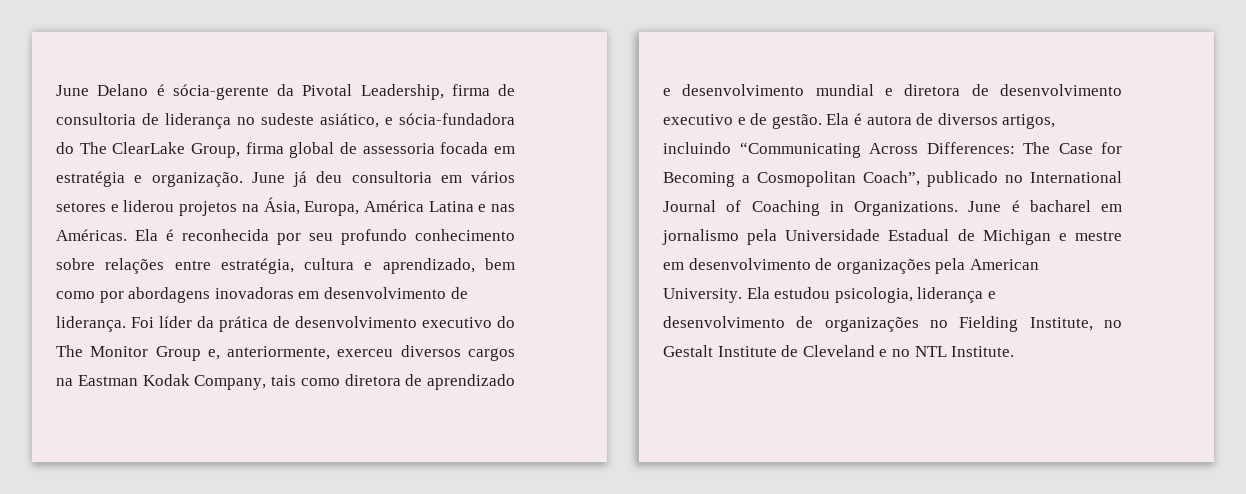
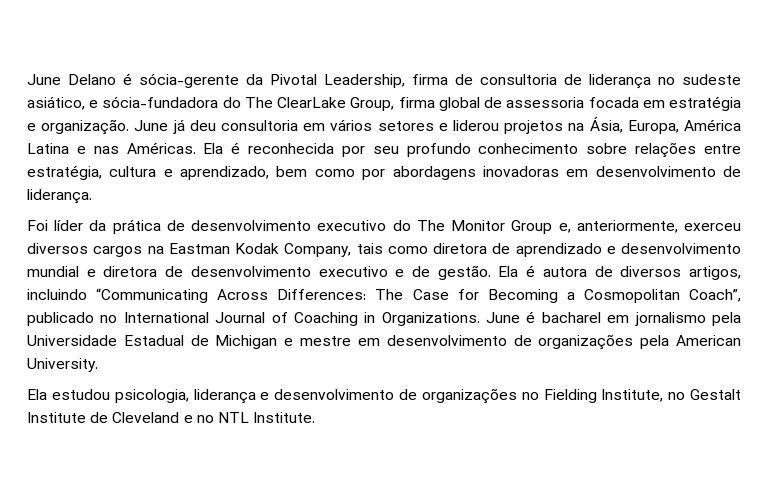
- Ela é reconhecida por seu profundo conhecimento sobre relações entre estratégia, cultura e aprendizado, bem como por abordagens inovadoras em desenvolvimento de liderança. Foi líder da prática de desenvolvimento executivo do The Monitor Group e, anteriormente, exerceu diversos cargos na Eastman Kodak Company, tais como diretora de aprendizado e desenvolvimento mundial e diretora de desenvolvimento executivo e de gestão.
+ Ela é reconhecida por seu profundo conhecimento sobre relações entre estratégia, cultura e aprendizado, bem como por abordagens inovadoras em desenvolvimento de liderança.
+ Foi líder da prática de desenvolvimento executivo do The Monitor Group e, anteriormente, exerceu diversos cargos na Eastman Kodak Company, tais como diretora de aprendizado e desenvolvimento mundial e diretora de desenvolvimento executivo e de gestão.
- June é bacharel em jornalismo pela Universidade Estadual de Michigan e mestre em desenvolvimento de organizações pela American University. Ela estudou psicologia, liderança e desenvolvimento de organizações no Fielding Institute, no Gestalt Institute de Cleveland e no NTL Institute.
+ June é bacharel em jornalismo pela Universidade Estadual de Michigan e mestre em desenvolvimento de organizações pela American University.
+ Ela estudou psicologia, liderança e desenvolvimento de organizações no Fielding Institute, no Gestalt Institute de Cleveland e no NTL Institute.

